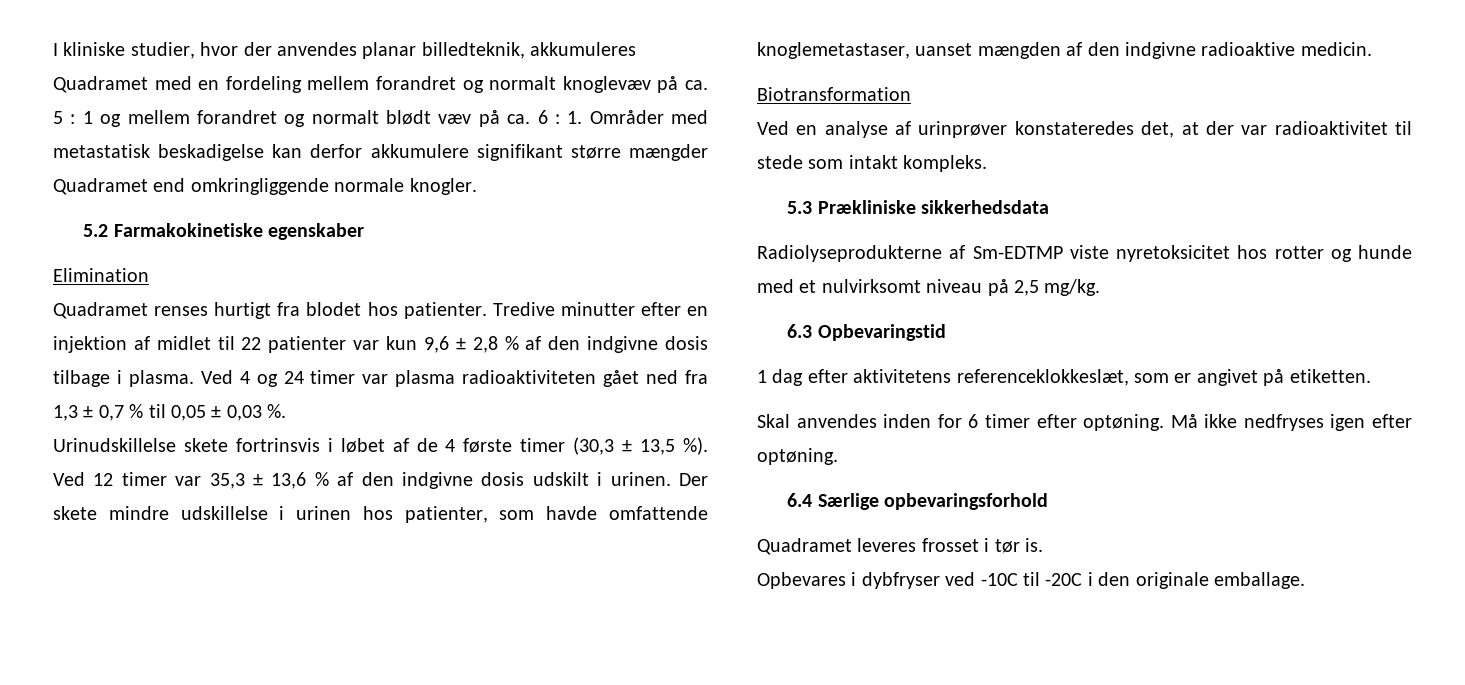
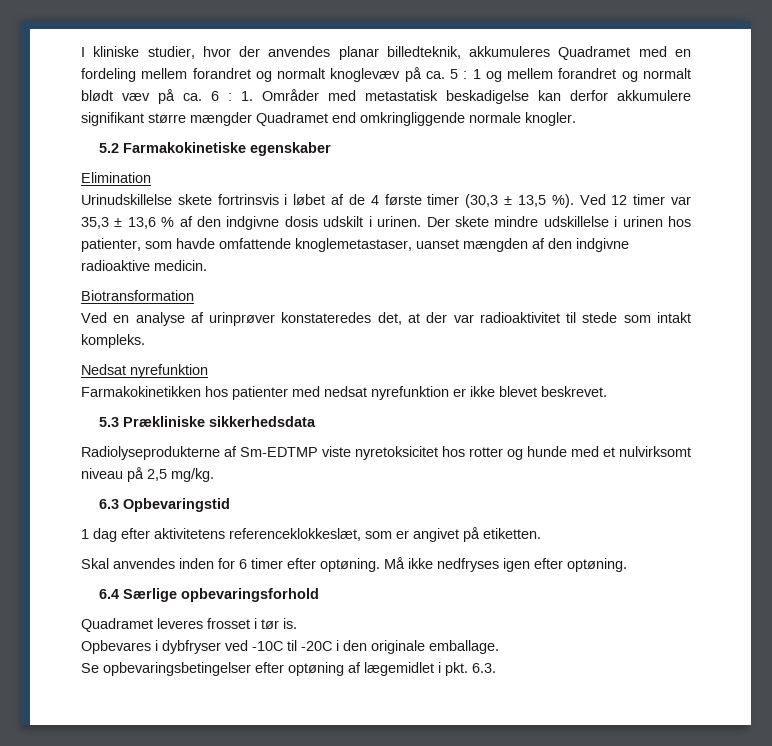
- Quadramet renses hurtigt fra blodet hos patienter. Tredive minutter efter en injektion af midlet til 22 patienter var kun 9,6 ± 2,8 % af den indgivne dosis tilbage i plasma. Ved 4 og 24 timer var plasma radioaktiviteten gået ned fra 1,3 ± 0,7 % til 0,05 ± 0,03 %.
+ Nedsat nyrefunktion
+ Farmakokinetikken hos patienter med nedsat nyrefunktion er ikke blevet beskrevet.
+ Se opbevaringsbetingelser efter optøning af lægemidlet i pkt. 6.3.

